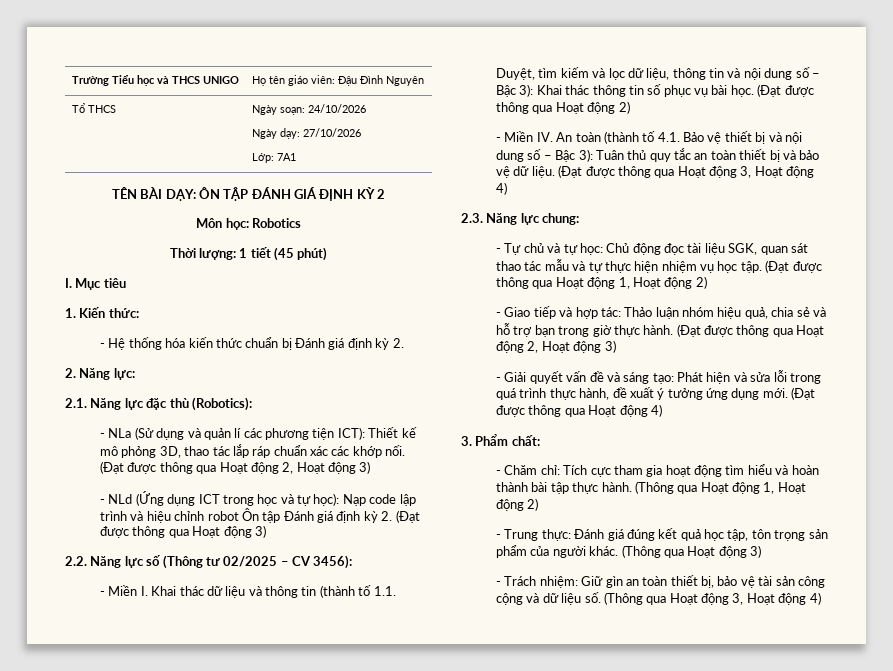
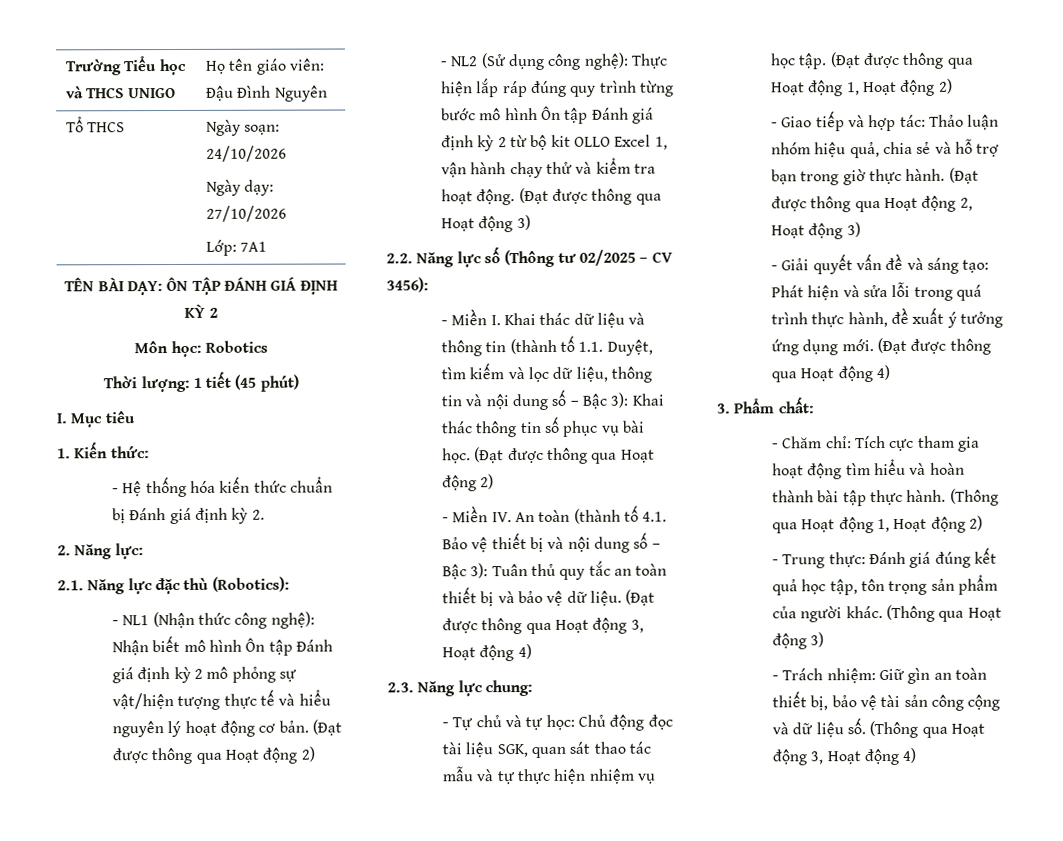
- - NLa (Sử dụng và quản lí các phương tiện ICT): Thiết kế mô phỏng 3D, thao tác lắp ráp chuẩn xác các khớp nối. (Đạt được thông qua Hoạt động 2, Hoạt động 3)
- - NLd (Ứng dụng ICT trong học và tự học): Nạp code lập trình và hiệu chỉnh robot Ôn tập Đánh giá định kỳ 2. (Đạt được thông qua Hoạt động 3)
+ - NL1 (Nhận thức công nghệ): Nhận biết mô hình Ôn tập Đánh giá định kỳ 2 mô phỏng sự vật/hiện tượng thực tế và hiểu nguyên lý hoạt động cơ bản. (Đạt được thông qua Hoạt động 2)
+ - NL2 (Sử dụng công nghệ): Thực hiện lắp ráp đúng quy trình từng bước mô hình Ôn tập Đánh giá định kỳ 2 từ bộ kit OLLO Excel 1, vận hành chạy thử và kiểm tra hoạt động. (Đạt được thông qua Hoạt động 3)

